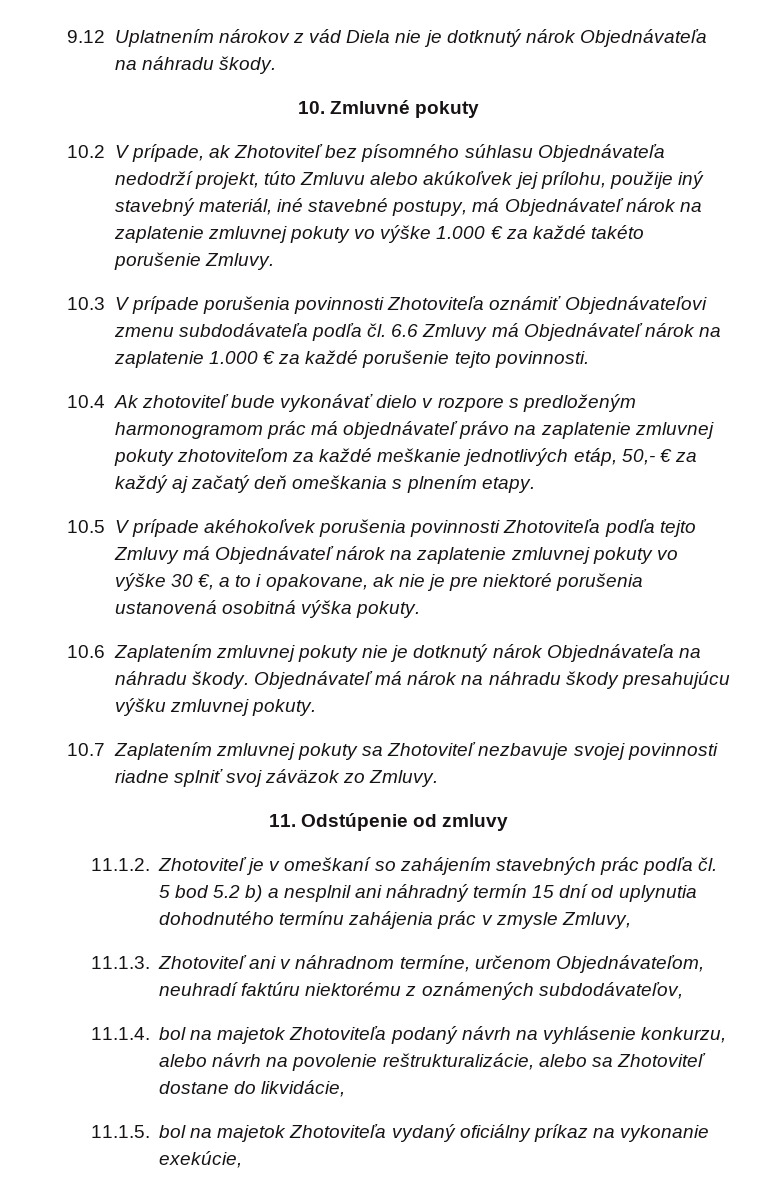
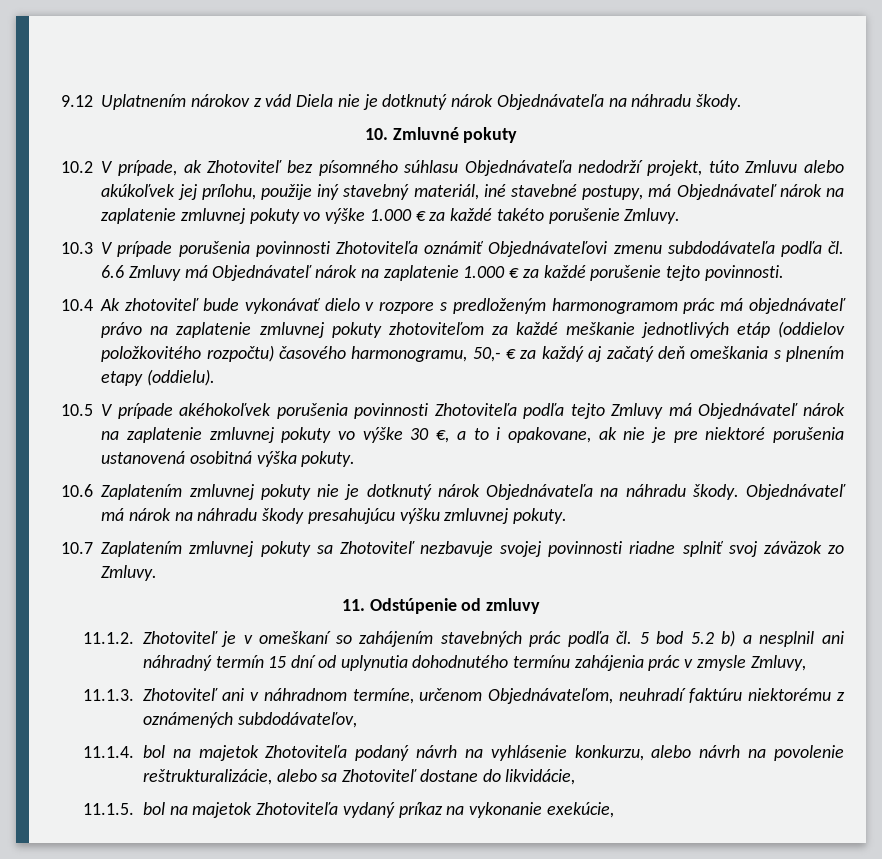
- 10.4 Ak zhotoviteľ bude vykonávať dielo v rozpore s predloženým harmonogramom prác má objednávateľ právo na zaplatenie zmluvnej pokuty zhotoviteľom za každé meškanie jednotlivých etáp, 50,- € za každý aj začatý deň omeškania s plnením etapy.
+ 10.4 Ak zhotoviteľ bude vykonávať dielo v rozpore s predloženým harmonogramom prác má objednávateľ právo na zaplatenie zmluvnej pokuty zhotoviteľom za každé meškanie jednotlivých etáp (oddielov položkovitého rozpočtu) časového harmonogramu, 50,- € za každý aj začatý deň omeškania s plnením etapy (oddielu).
- 11.1.5. bol na majetok Zhotoviteľa vydaný oficiálny príkaz na vykonanie exekúcie,
+ 11.1.5. bol na majetok Zhotoviteľa vydaný príkaz na vykonanie exekúcie,

